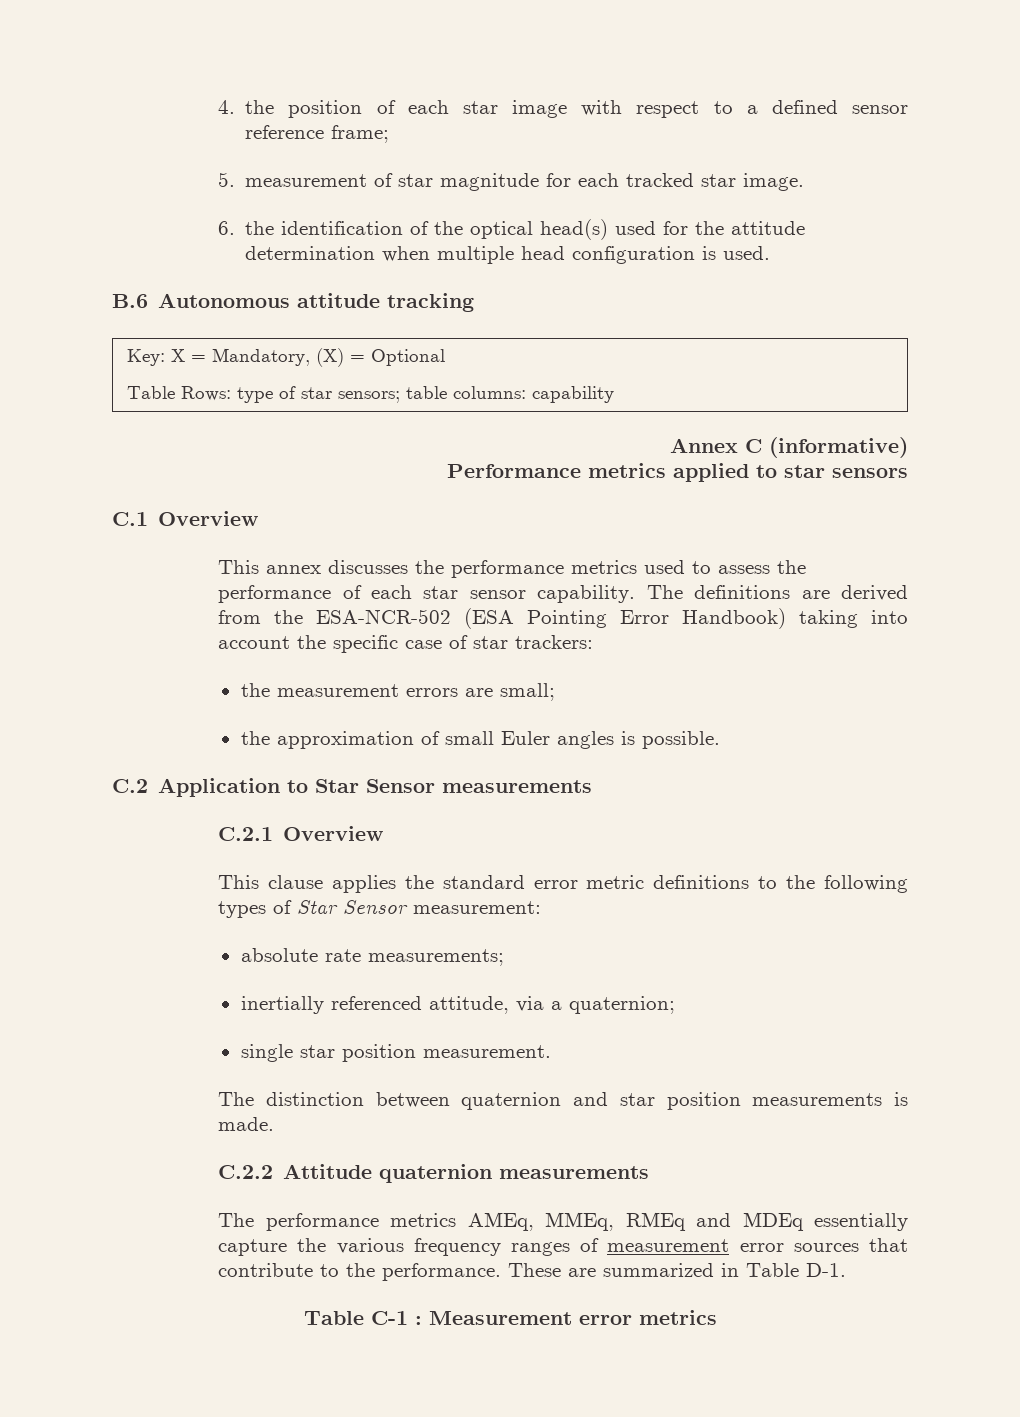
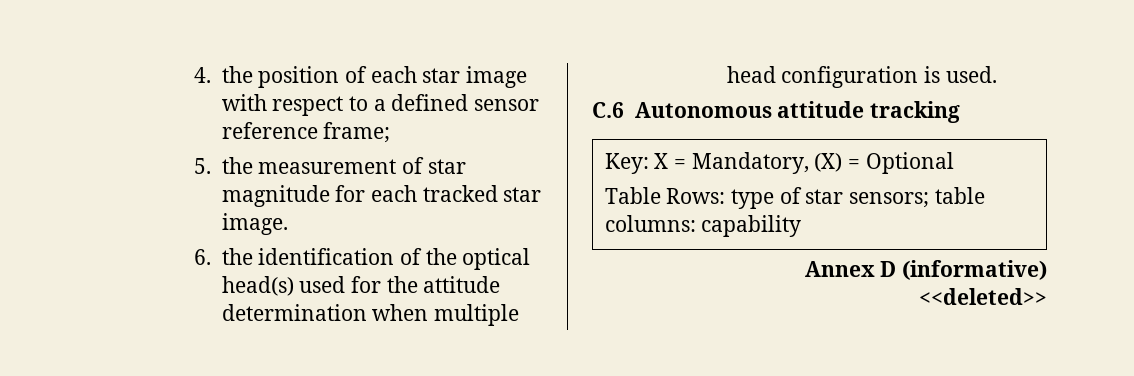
- 5. measurement of star magnitude for each tracked star image.
+ 5. the measurement of star magnitude for each tracked star image.
- B.6 Autonomous attitude tracking
+ C.6 Autonomous attitude tracking
- Annex C (informative)
+ Annex D (informative)
- Performance metrics applied to star sensors
- C.1 Overview
- This annex discusses the performance metrics used to assess the performance of each star sensor capability. The definitions are derived from the ESA-NCR-502 (ESA Pointing Error Handbook) taking into account the specific case of star trackers:
- the measurement errors are small;
- the approximation of small Euler angles is possible.
- C.2 Application to Star Sensor measurements
- C.2.1 Overview
- This clause applies the standard error metric definitions to the following types of Star Sensor measurement:
- absolute rate measurements;
- inertially referenced attitude, via a quaternion;
- single star position measurement.
- The distinction between quaternion and star position measurements is made.
- C.2.2 Attitude quaternion measurements
- The performance metrics AMEq, MMEq, RMEq and MDEq essentially capture the various frequency ranges of measurement error sources that contribute to the performance. These are summarized in Table D-1.
- Table C-1 : Measurement error metrics
+ <<deleted>>

